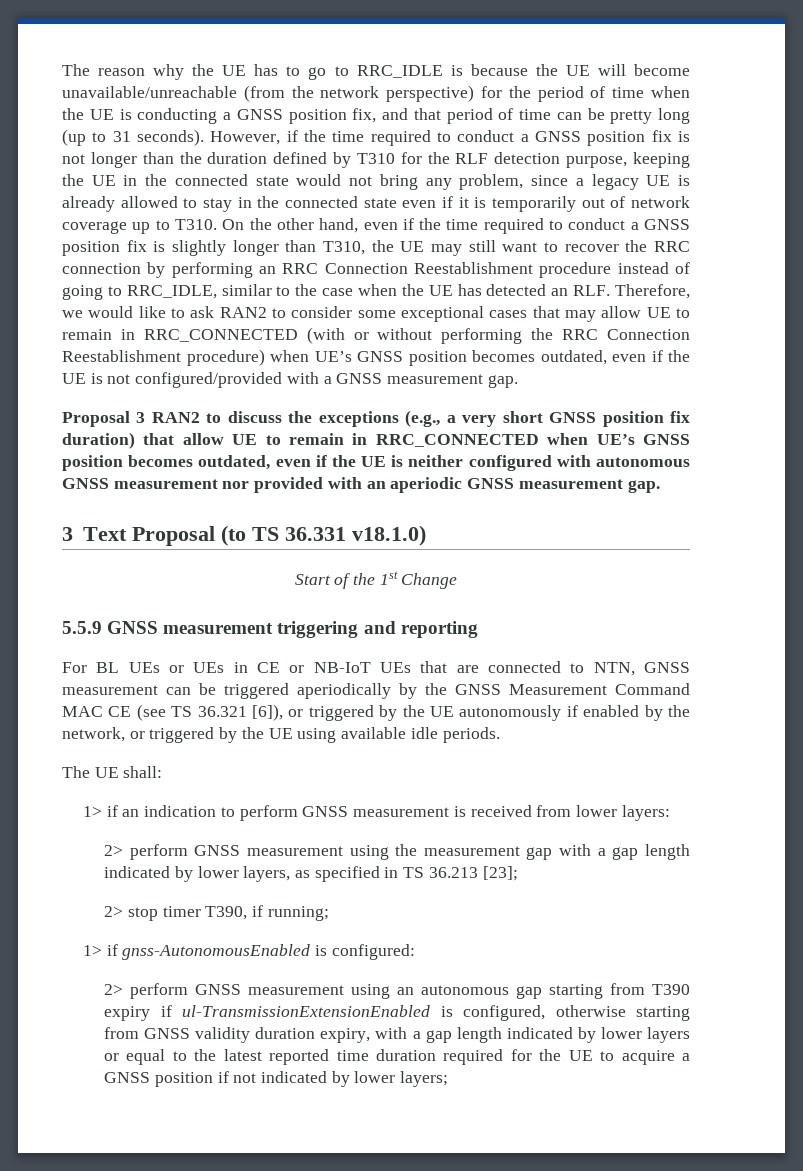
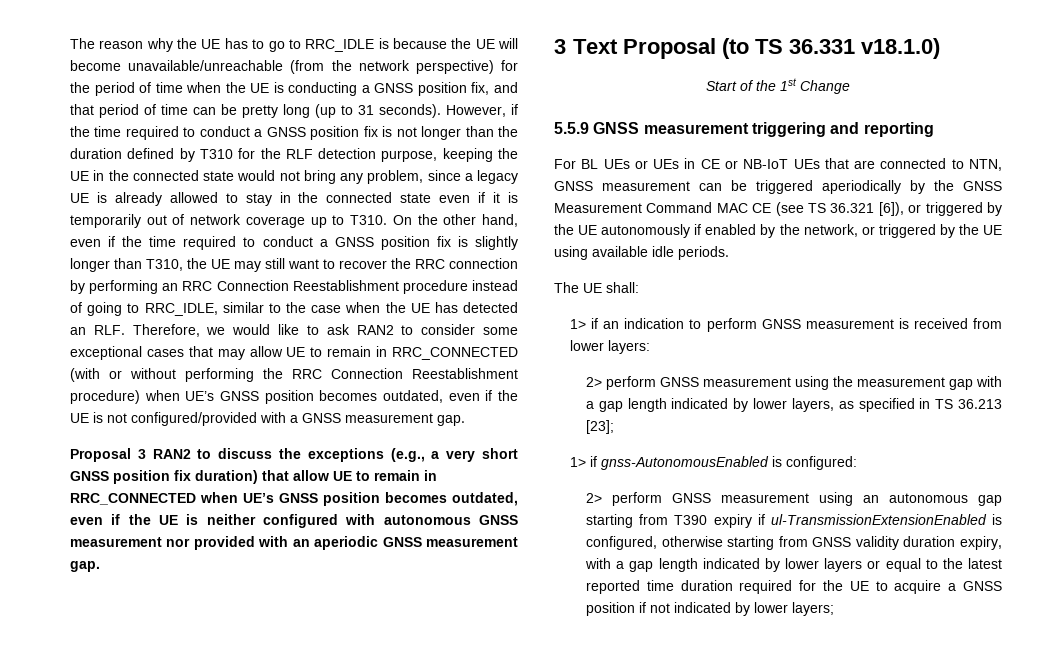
- 2> stop timer T390, if running;

